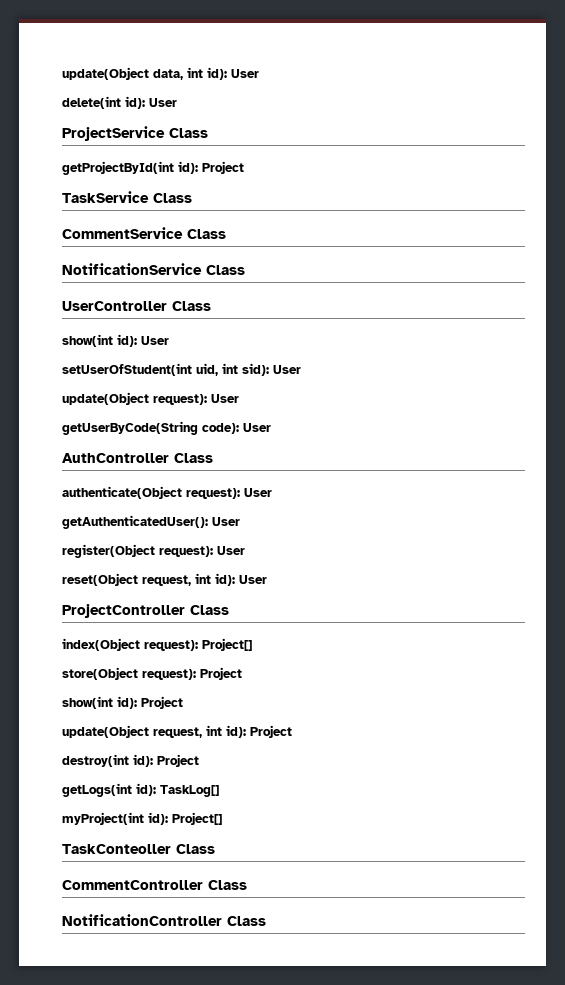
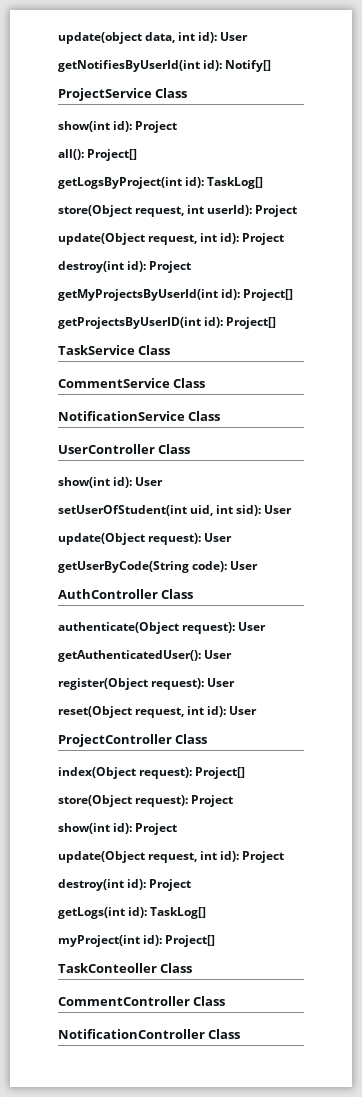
- update(Object data, int id): User
+ update(object data, int id): User
- delete(int id): User
+ getNotifiesByUserId(int id): Notify[]
  ProjectService Class
- getProjectById(int id): Project
+ show(int id): Project
+ all(): Project[]
+ getLogsByProject(int id): TaskLog[]
+ store(Object request, int userId): Project
+ update(Object request, int id): Project
+ destroy(int id): Project
+ getMyProjectsByUserId(int id): Project[]
+ getProjectsByUserID(int id): Project[]

